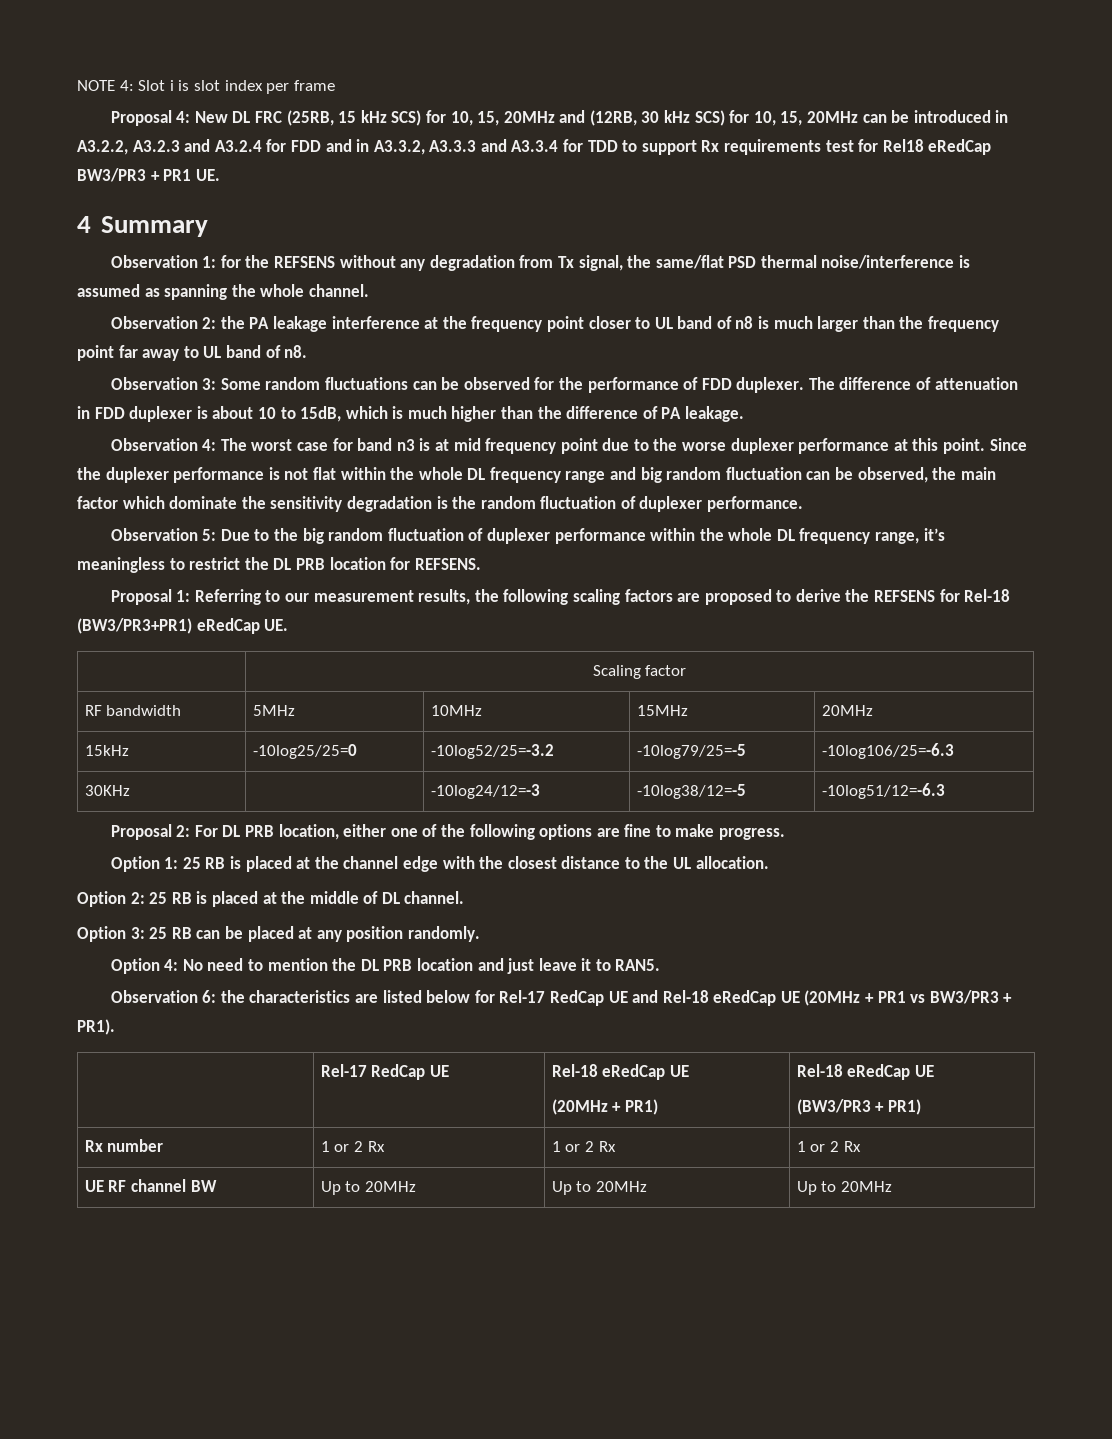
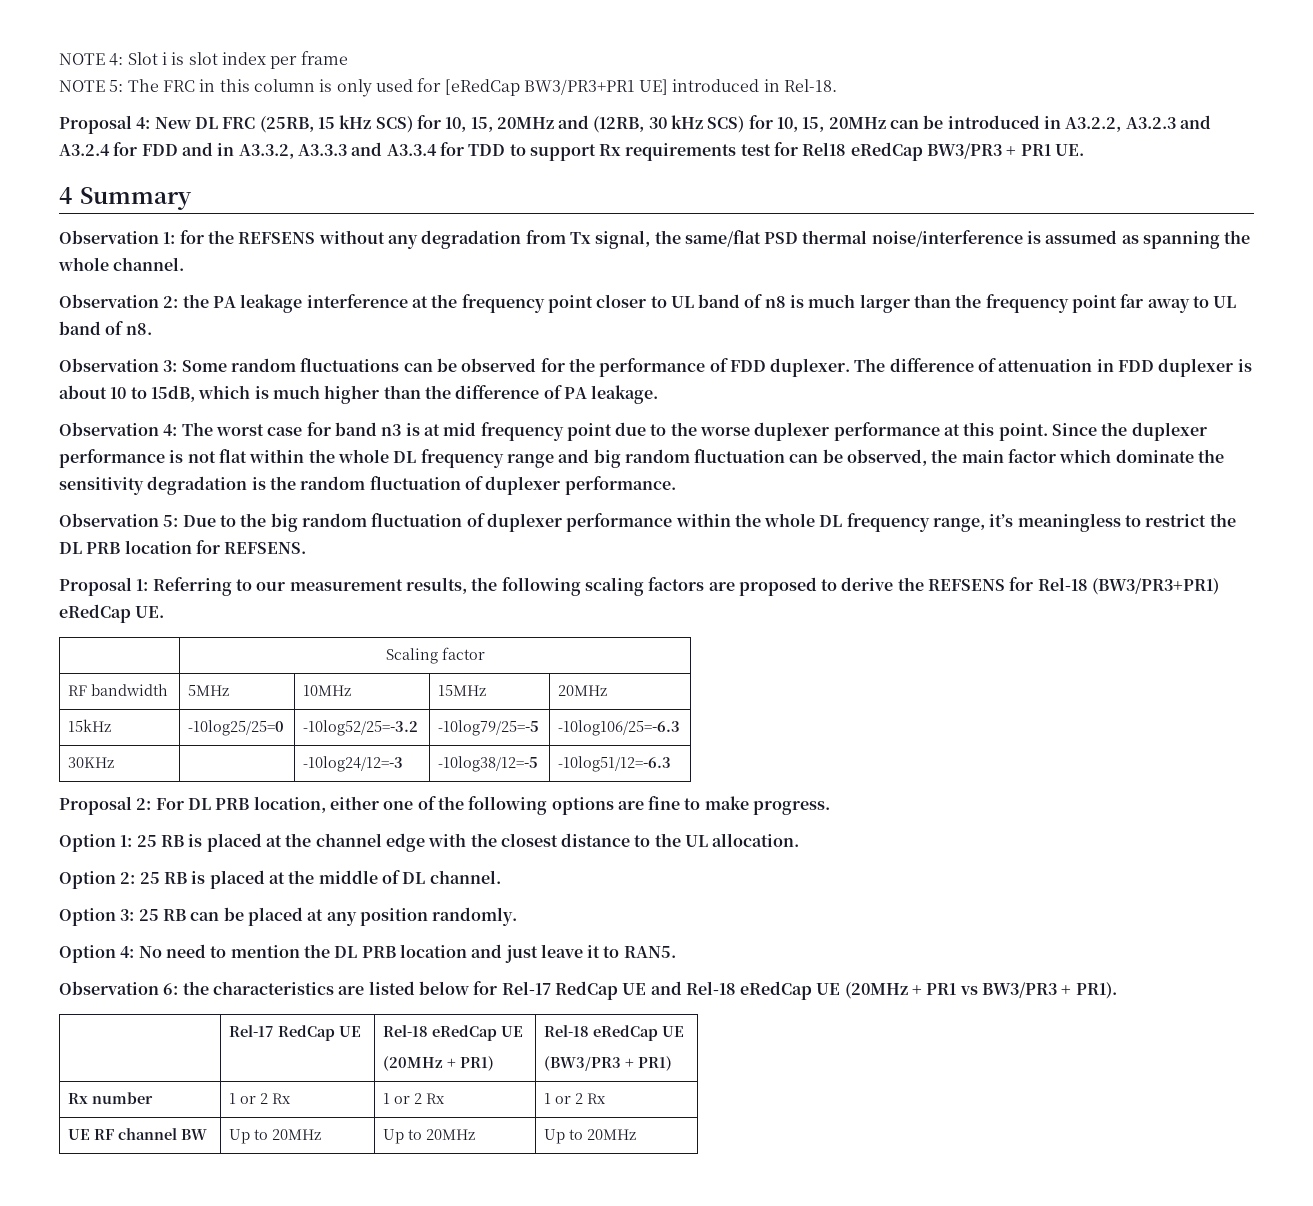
+ NOTE 5: The FRC in this column is only used for [eRedCap BW3/PR3+PR1 UE] introduced in Rel-18.

